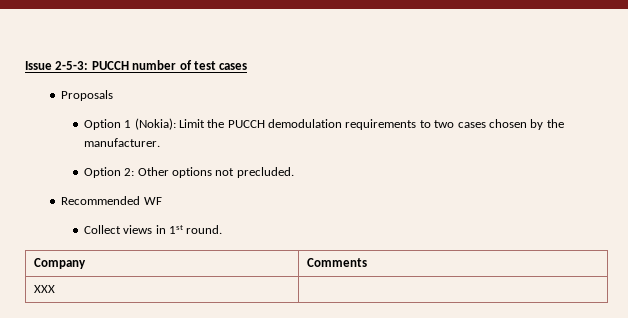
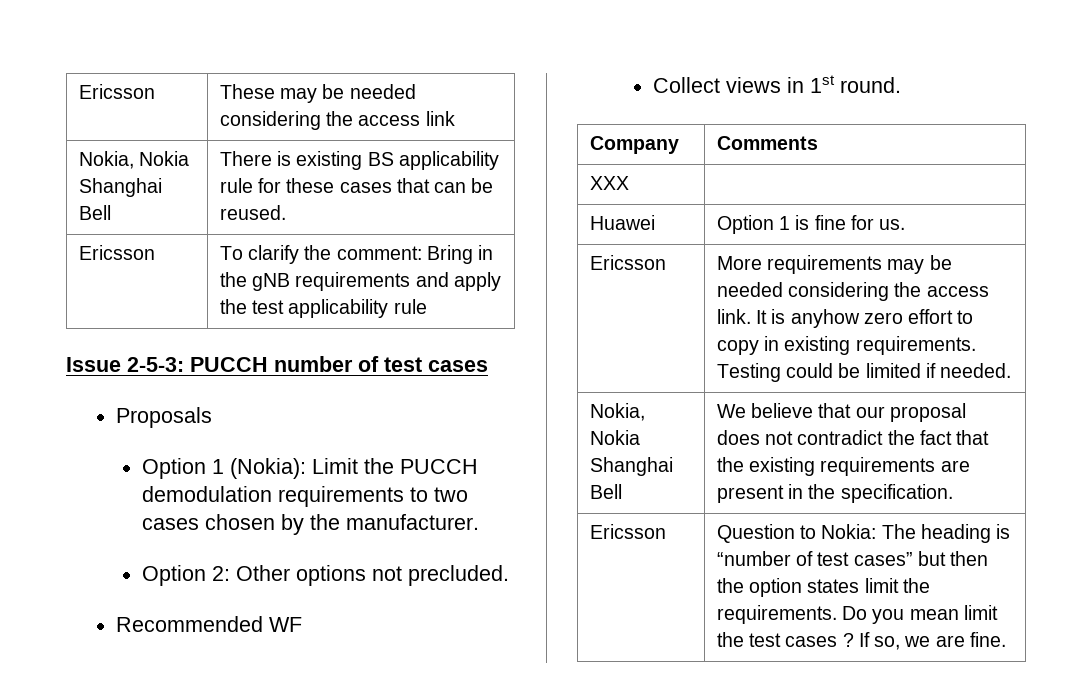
+ Ericsson | These may be needed considering the access link
+ Nokia, Nokia Shanghai Bell | There is existing BS applicability rule for these cases that can be reused.
+ Ericsson | To clarify the comment: Bring in the gNB requirements and apply the test applicability rule
+ Huawei | Option 1 is fine for us.
+ Ericsson | More requirements may be needed considering the access link. It is anyhow zero effort to copy in existing requirements. Testing could be limited if needed.
+ Nokia, Nokia Shanghai Bell | We believe that our proposal does not contradict the fact that the existing requirements are present in the specification.
+ Ericsson | Question to Nokia: The heading is “number of test cases” but then the option states limit the requirements. Do you mean limit the test cases ? If so, we are fine.

